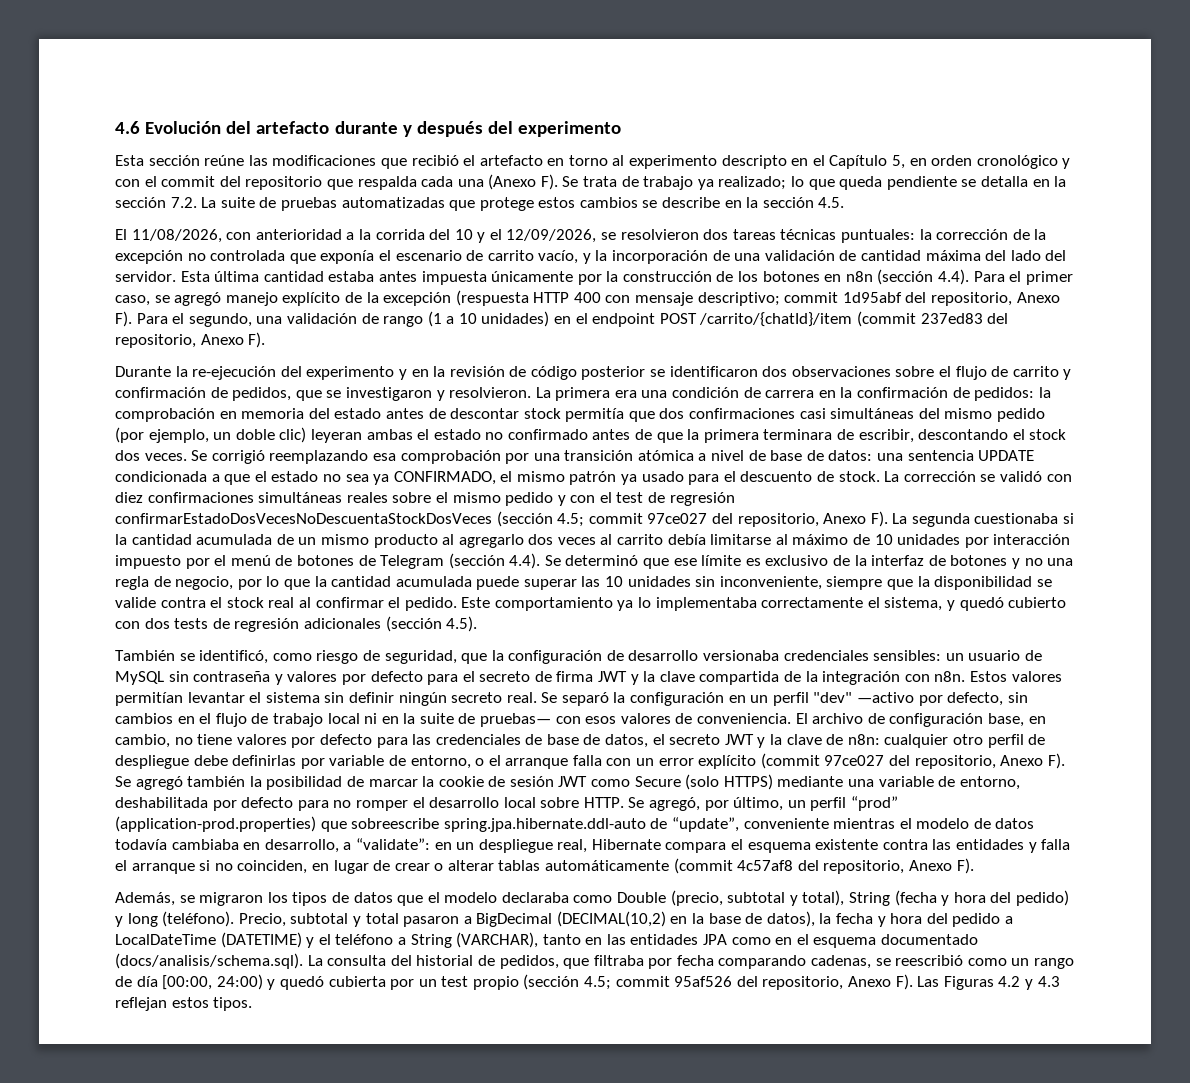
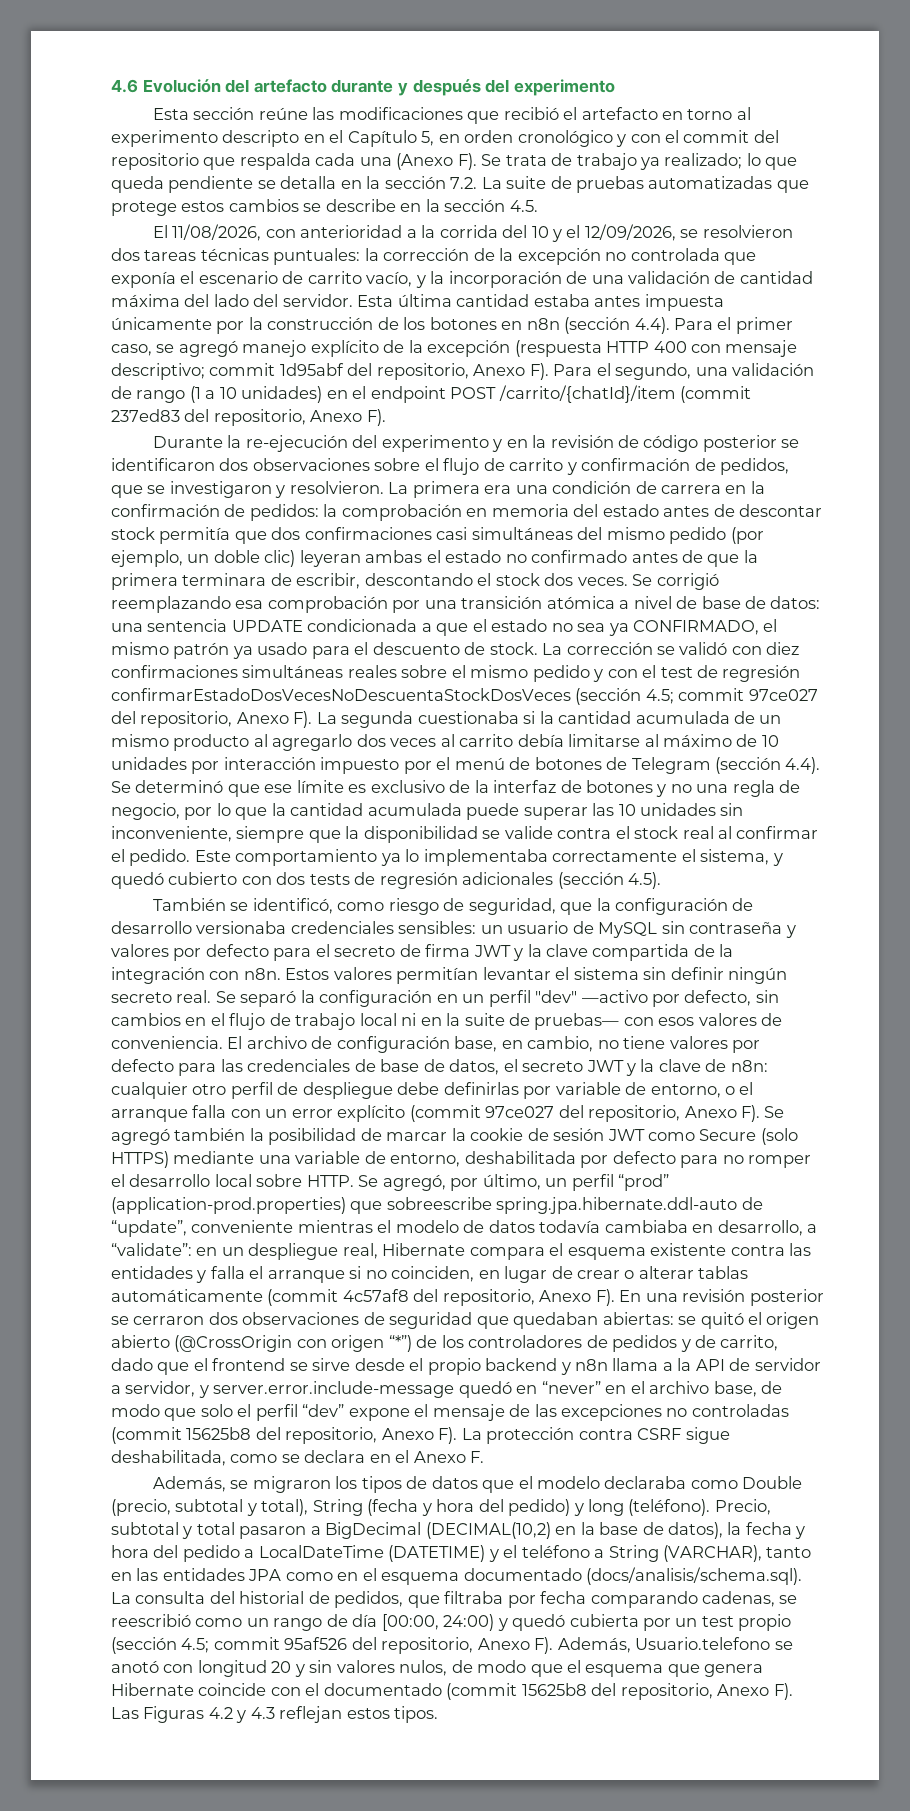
- Se agregó, por último, un perfil “prod” (application-prod.properties) que sobreescribe spring.jpa.hibernate.ddl-auto de “update”, conveniente mientras el modelo de datos todavía cambiaba en desarrollo, a “validate”: en un despliegue real, Hibernate compara el esquema existente contra las entidades y falla el arranque si no coinciden, en lugar de crear o alterar tablas automáticamente (commit 4c57af8 del repositorio, Anexo F).
+ Se agregó, por último, un perfil “prod” (application-prod.properties) que sobreescribe spring.jpa.hibernate.ddl-auto de “update”, conveniente mientras el modelo de datos todavía cambiaba en desarrollo, a “validate”: en un despliegue real, Hibernate compara el esquema existente contra las entidades y falla el arranque si no coinciden, en lugar de crear o alterar tablas automáticamente (commit 4c57af8 del repositorio, Anexo F). En una revisión posterior se cerraron dos observaciones de seguridad que quedaban abiertas: se quitó el origen abierto (@CrossOrigin con origen “*”) de los controladores de pedidos y de carrito, dado que el frontend se sirve desde el propio backend y n8n llama a la API de servidor a servidor, y server.error.include-message quedó en “never” en el archivo base, de modo que solo el perfil “dev” expone el mensaje de las excepciones no controladas (commit 15625b8 del repositorio, Anexo F). La protección contra CSRF sigue deshabilitada, como se declara en el Anexo F.
- commit 95af526 del repositorio, Anexo F). Las Figuras 4.2 y 4.3 reflejan estos tipos.
+ commit 95af526 del repositorio, Anexo F). Además, Usuario.telefono se anotó con longitud 20 y sin valores nulos, de modo que el esquema que genera Hibernate coincide con el documentado (commit 15625b8 del repositorio, Anexo F). Las Figuras 4.2 y 4.3 reflejan estos tipos.

